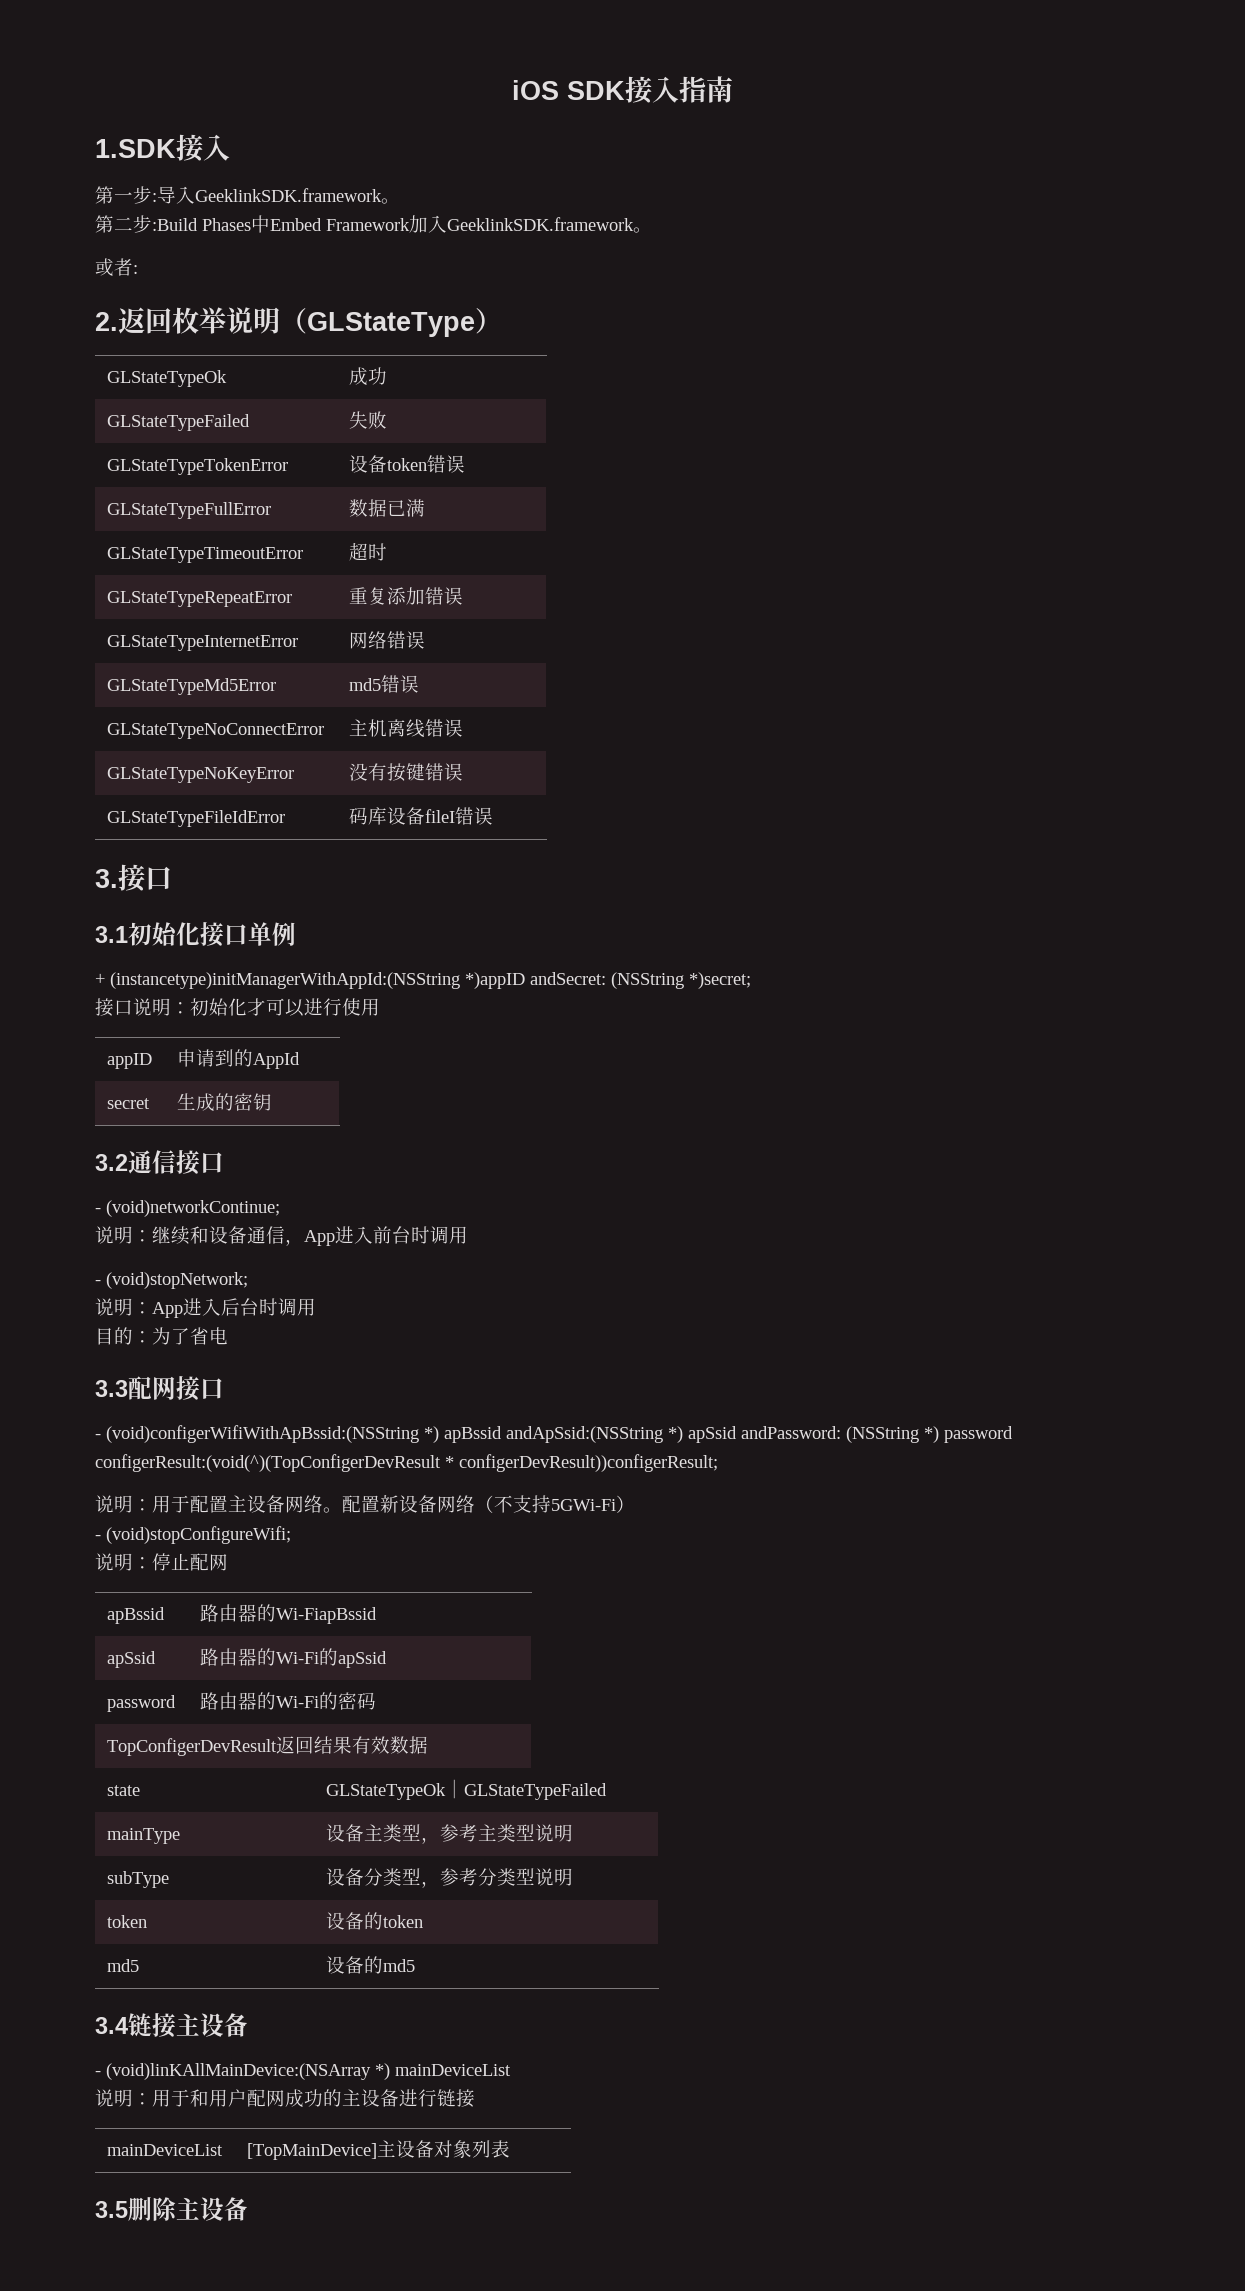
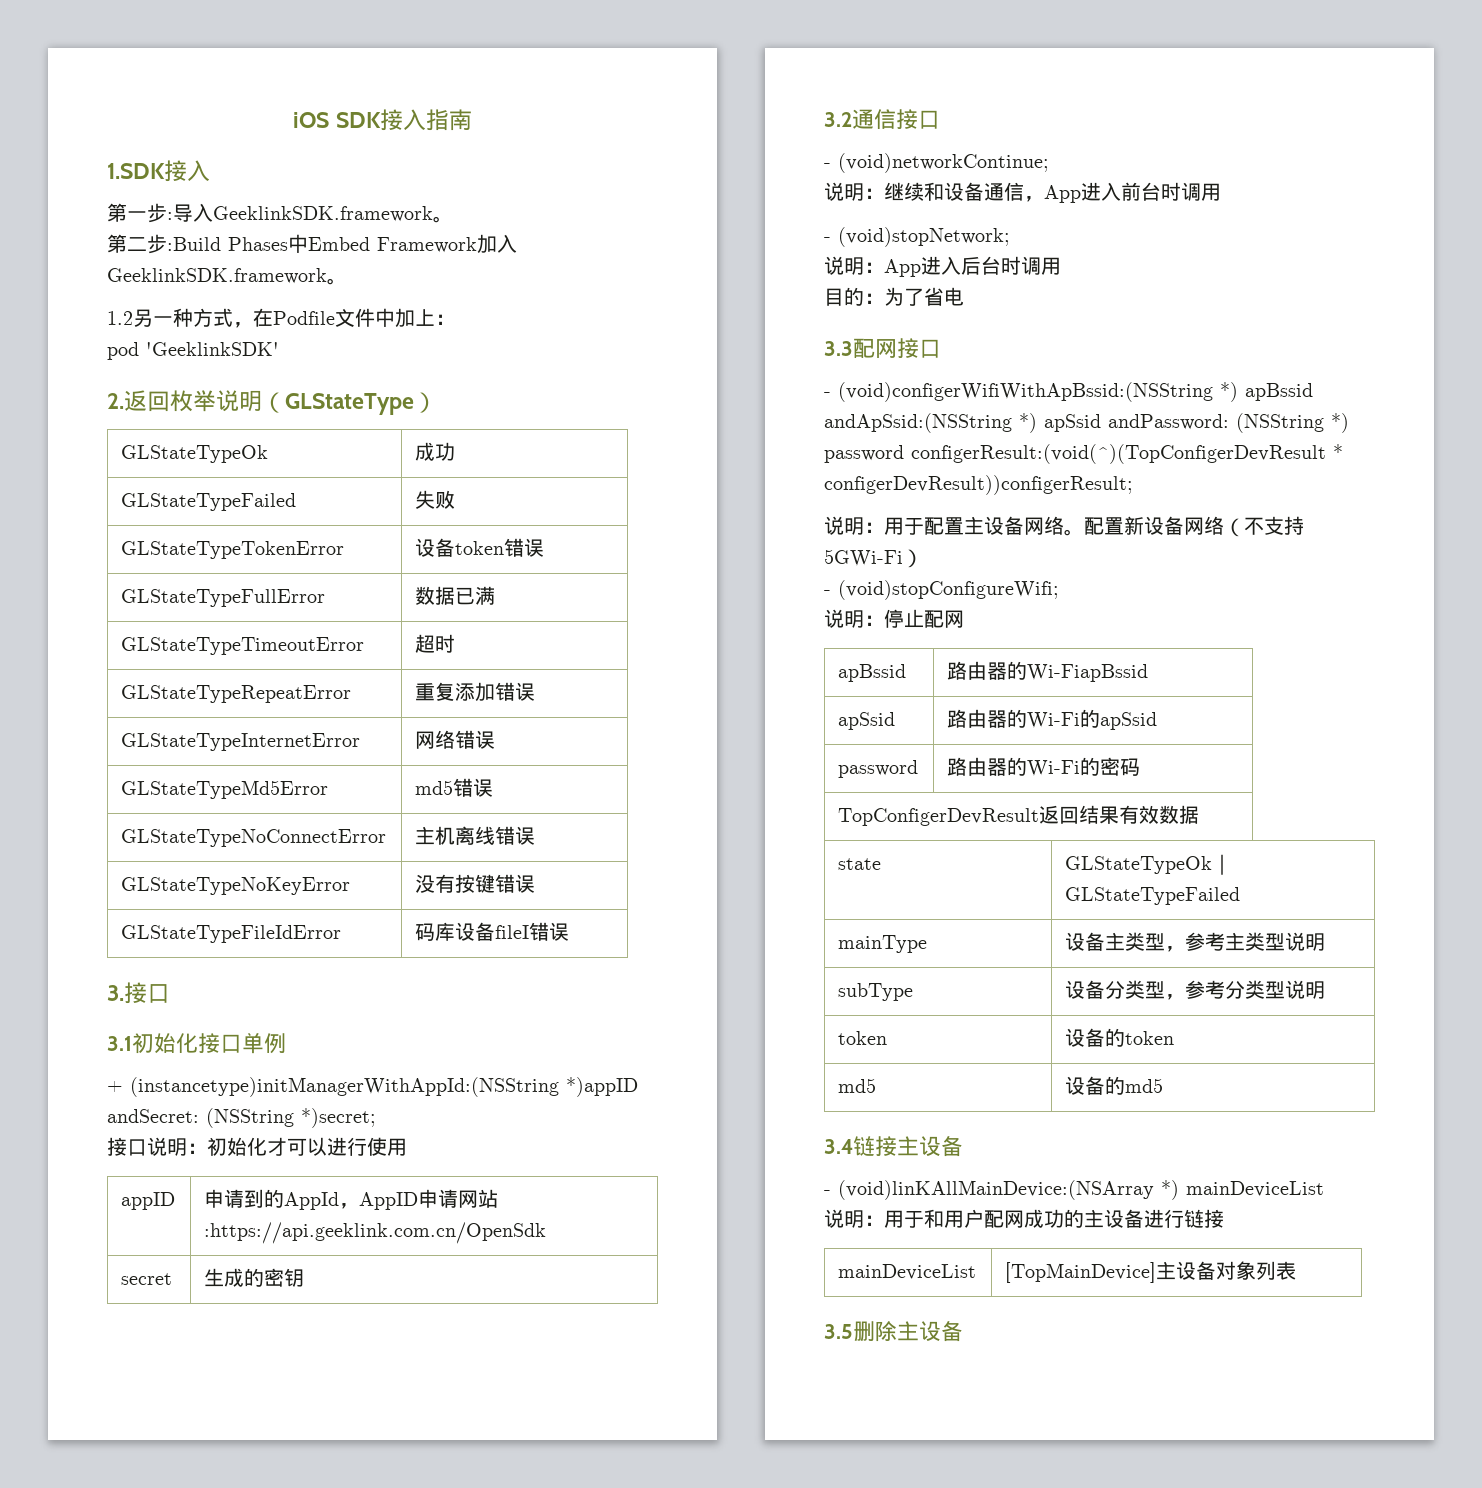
- 或者:
+ 1.2另一种方式，在Podfile文件中加上：
+ pod 'GeeklinkSDK'
- appID | 申请到的AppId
+ appID | 申请到的AppId，AppID申请网站:https://api.geeklink.com.cn/OpenSdk

